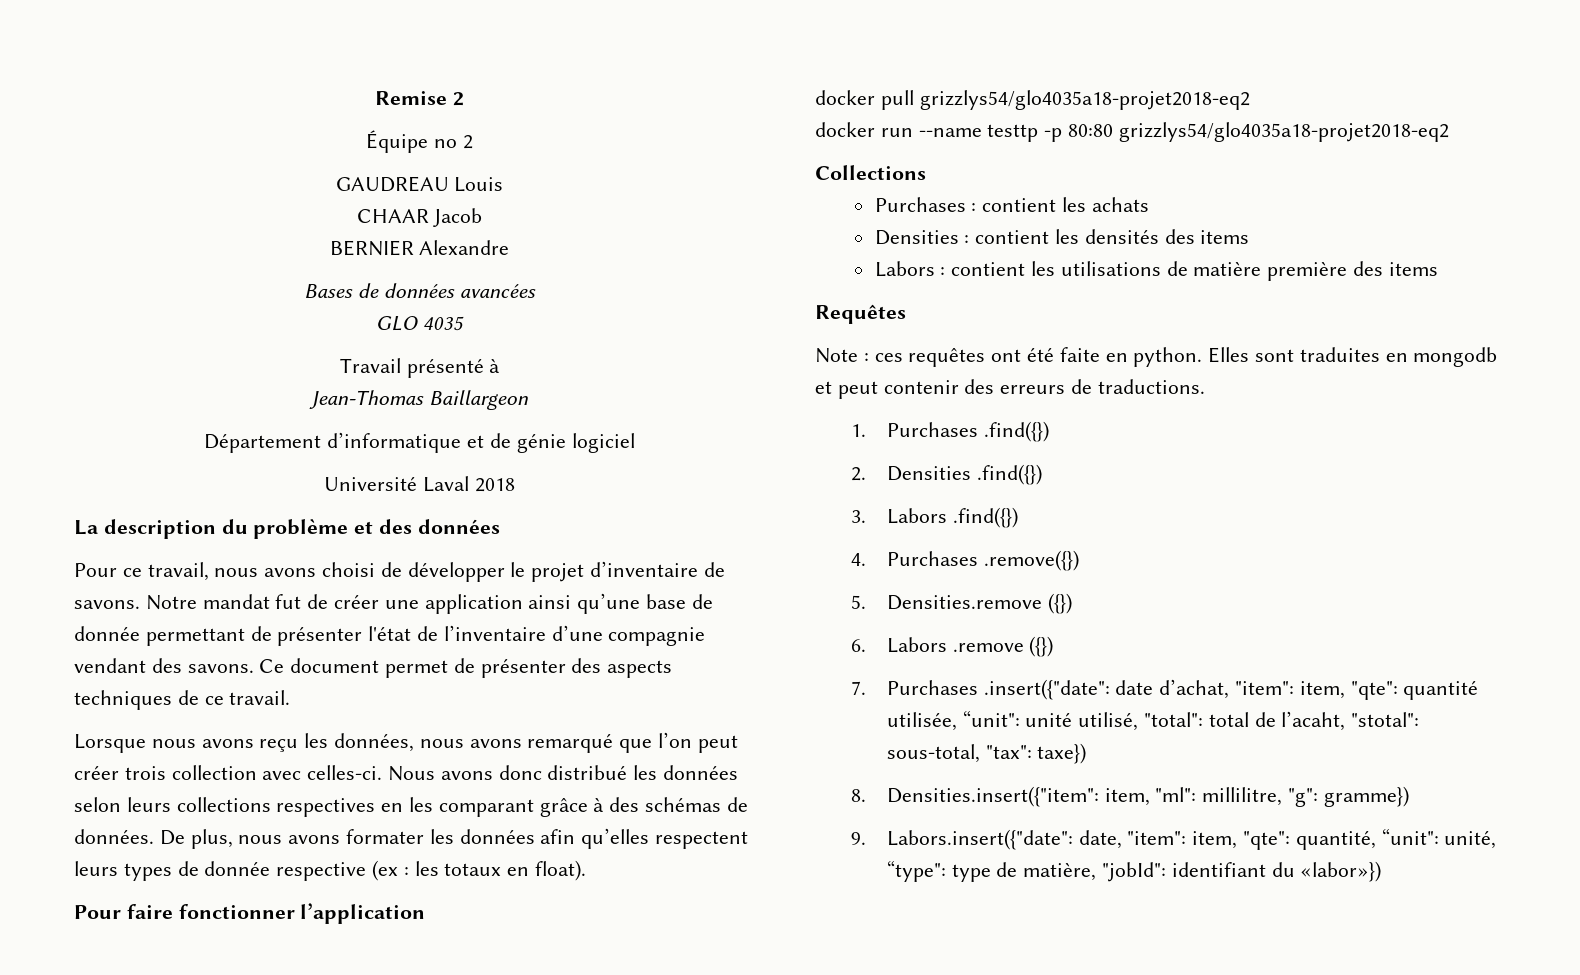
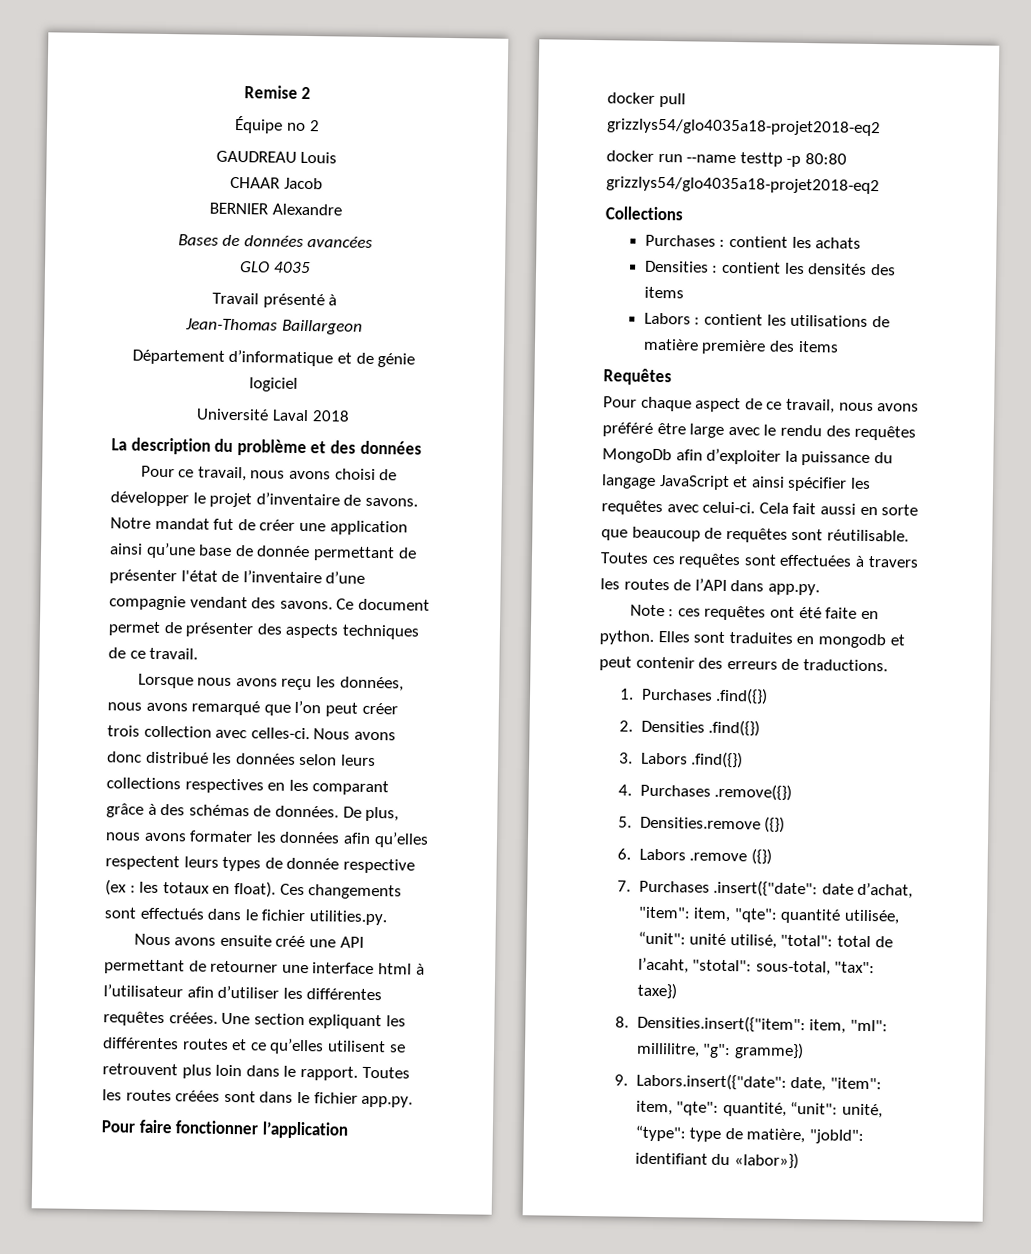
+ Ces changements sont effectués dans le fichier utilities.py.
+ Nous avons ensuite créé une API permettant de retourner une interface html à l’utilisateur afin d’utiliser les différentes requêtes créées. Une section expliquant les différentes routes et ce qu’elles utilisent se retrouvent plus loin dans le rapport. Toutes les routes créées sont dans le fichier app.py.
+ Pour chaque aspect de ce travail, nous avons préféré être large avec le rendu des requêtes MongoDb afin d’exploiter la puissance du langage JavaScript et ainsi spécifier les requêtes avec celui-ci. Cela fait aussi en sorte que beaucoup de requêtes sont réutilisable. Toutes ces requêtes sont effectuées à travers les routes de l’API dans app.py.

